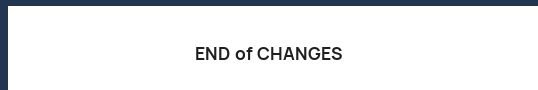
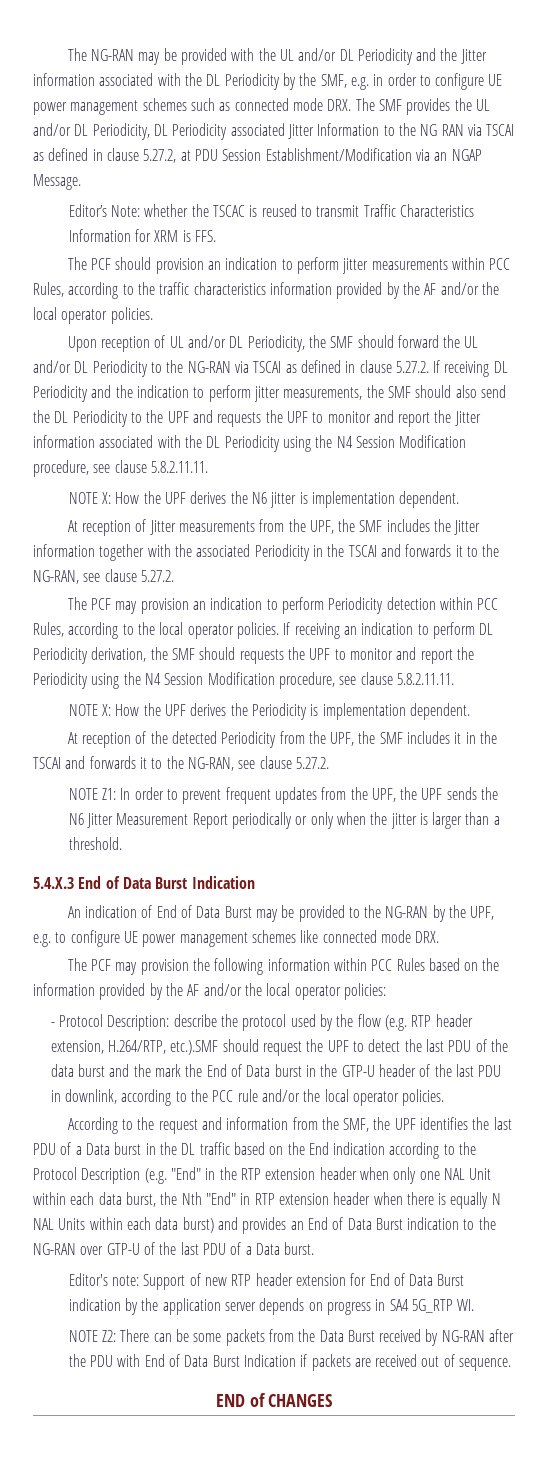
+ The NG-RAN may be provided with the UL and/or DL Periodicity and the Jitter information associated with the DL Periodicity by the SMF, e.g. in order to configure UE power management schemes such as connected mode DRX. The SMF provides the UL and/or DL Periodicity, DL Periodicity associated Jitter Information to the NG RAN via TSCAI as defined in clause 5.27.2, at PDU Session Establishment/Modification via an NGAP Message.
+ Editor’s Note: whether the TSCAC is reused to transmit Traffic Characteristics Information for XRM is FFS.
+ The PCF should provision an indication to perform jitter measurements within PCC Rules, according to the traffic characteristics information provided by the AF and/or the local operator policies.
+ Upon reception of UL and/or DL Periodicity, the SMF should forward the UL and/or DL Periodicity to the NG-RAN via TSCAI as defined in clause 5.27.2. If receiving DL Periodicity and the indication to perform jitter measurements, the SMF should also send the DL Periodicity to the UPF and requests the UPF to monitor and report the Jitter information associated with the DL Periodicity using the N4 Session Modification procedure, see clause 5.8.2.11.11.
+ NOTE X: How the UPF derives the N6 jitter is implementation dependent.
+ At reception of Jitter measurements from the UPF, the SMF includes the Jitter information together with the associated Periodicity in the TSCAI and forwards it to the NG-RAN, see clause 5.27.2.
+ The PCF may provision an indication to perform Periodicity detection within PCC Rules, according to the local operator policies. If receiving an indication to perform DL Periodicity derivation, the SMF should requests the UPF to monitor and report the Periodicity using the N4 Session Modification procedure, see clause 5.8.2.11.11.
+ NOTE X: How the UPF derives the Periodicity is implementation dependent.
+ At reception of the detected Periodicity from the UPF, the SMF includes it in the TSCAI and forwards it to the NG-RAN, see clause 5.27.2.
+ NOTE Z1: In order to prevent frequent updates from the UPF, the UPF sends the N6 Jitter Measurement Report periodically or only when the jitter is larger than a threshold.
+ 5.4.X.3 End of Data Burst Indication
+ An indication of End of Data Burst may be provided to the NG-RAN by the UPF, e.g. to configure UE power management schemes like connected mode DRX.
+ The PCF may provision the following information within PCC Rules based on the information provided by the AF and/or the local operator policies:
+ - Protocol Description: describe the protocol used by the flow (e.g. RTP header extension, H.264/RTP, etc.).SMF should request the UPF to detect the last PDU of the data burst and the mark the End of Data burst in the GTP-U header of the last PDU in downlink, according to the PCC rule and/or the local operator policies.
+ According to the request and information from the SMF, the UPF identifies the last PDU of a Data burst in the DL traffic based on the End indication according to the Protocol Description (e.g. "End" in the RTP extension header when only one NAL Unit within each data burst, the Nth "End" in RTP extension header when there is equally N NAL Units within each data burst) and provides an End of Data Burst indication to the NG-RAN over GTP-U of the last PDU of a Data burst.
+ Editor's note: Support of new RTP header extension for End of Data Burst indication by the application server depends on progress in SA4 5G_RTP WI.
+ NOTE Z2: There can be some packets from the Data Burst received by NG-RAN after the PDU with End of Data Burst Indication if packets are received out of sequence.

